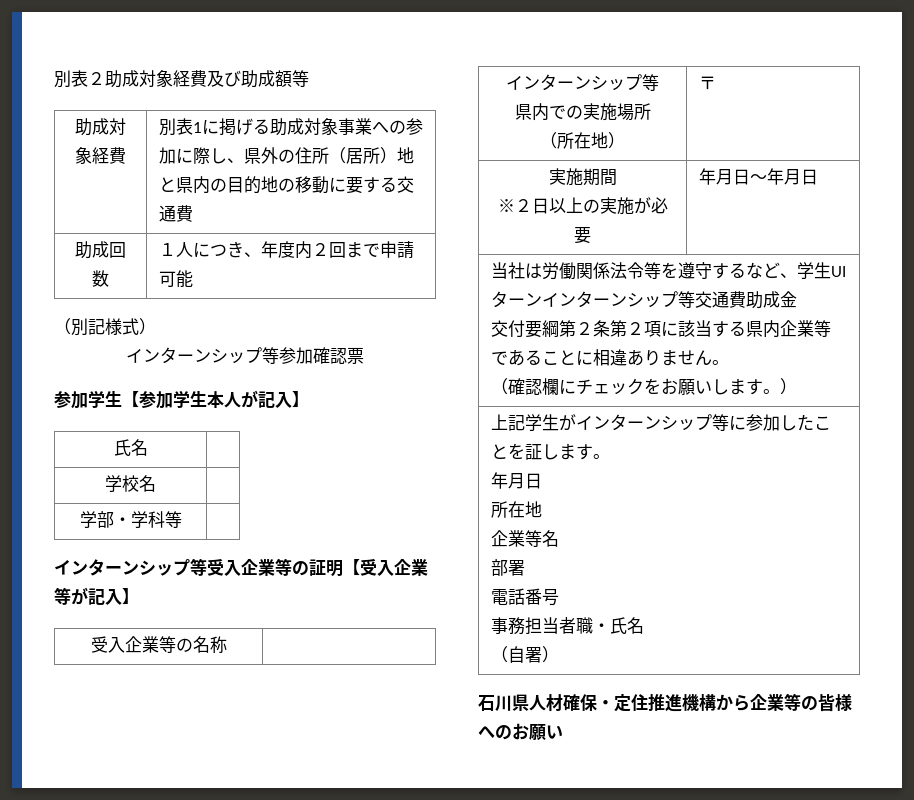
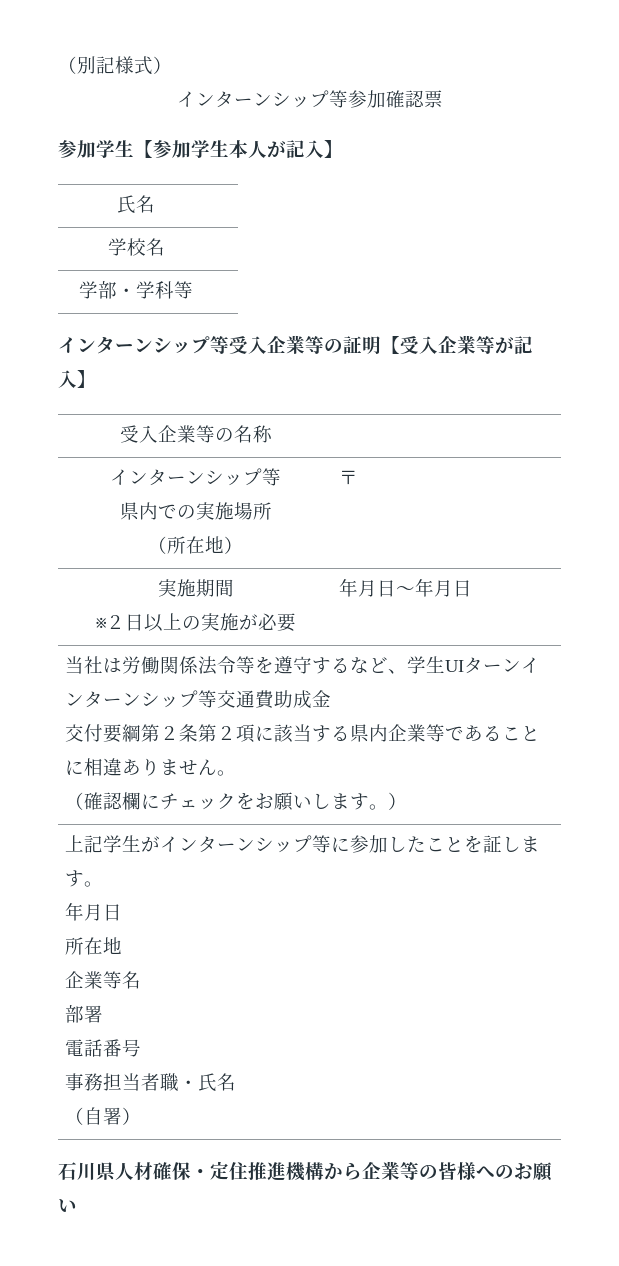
- 別表２助成対象経費及び助成額等
- 助成対象経費 | 別表1に掲げる助成対象事業への参加に際し、県外の住所（居所）地と県内の目的地の移動に要する交通費
- 助成回数 | １人につき、年度内２回まで申請可能

